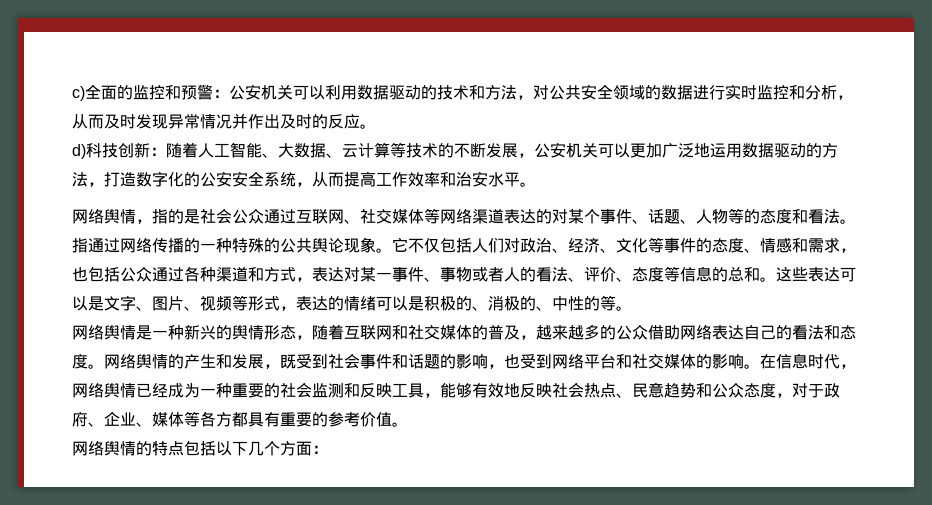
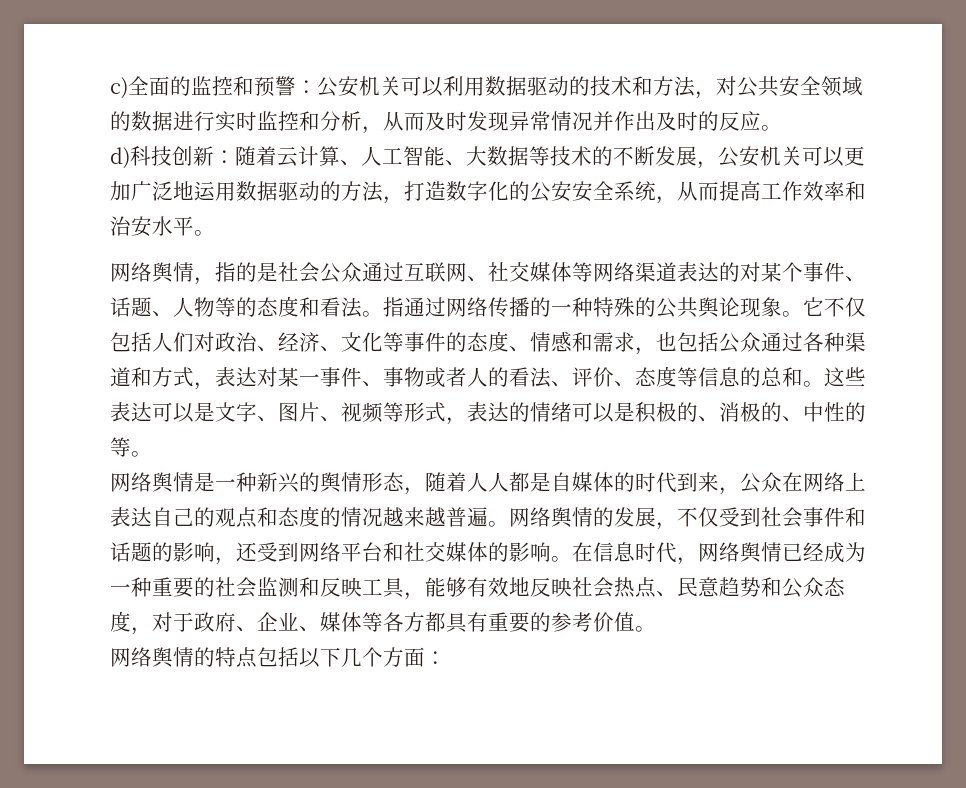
- d)科技创新：随着人工智能、大数据、云计算等技术的不断发展，公安机关可以更加广泛地运用数据驱动的方法，打造数字化的公安安全系统，从而提高工作效率和治安水平。
+ d)科技创新：随着云计算、人工智能、大数据等技术的不断发展，公安机关可以更加广泛地运用数据驱动的方法，打造数字化的公安安全系统，从而提高工作效率和治安水平。
- 网络舆情是一种新兴的舆情形态，随着互联网和社交媒体的普及，越来越多的公众借助网络表达自己的看法和态度。网络舆情的产生和发展，既受到社会事件和话题的影响，也受到网络平台和社交媒体的影响。
+ 网络舆情是一种新兴的舆情形态，随着人人都是自媒体的时代到来，公众在网络上表达自己的观点和态度的情况越来越普遍。网络舆情的发展，不仅受到社会事件和话题的影响，还受到网络平台和社交媒体的影响。

